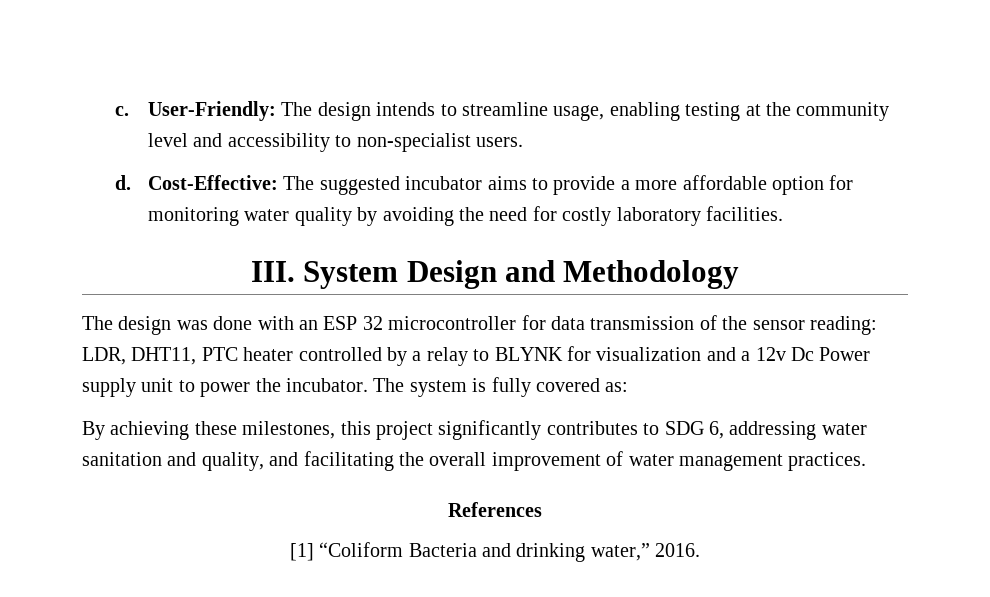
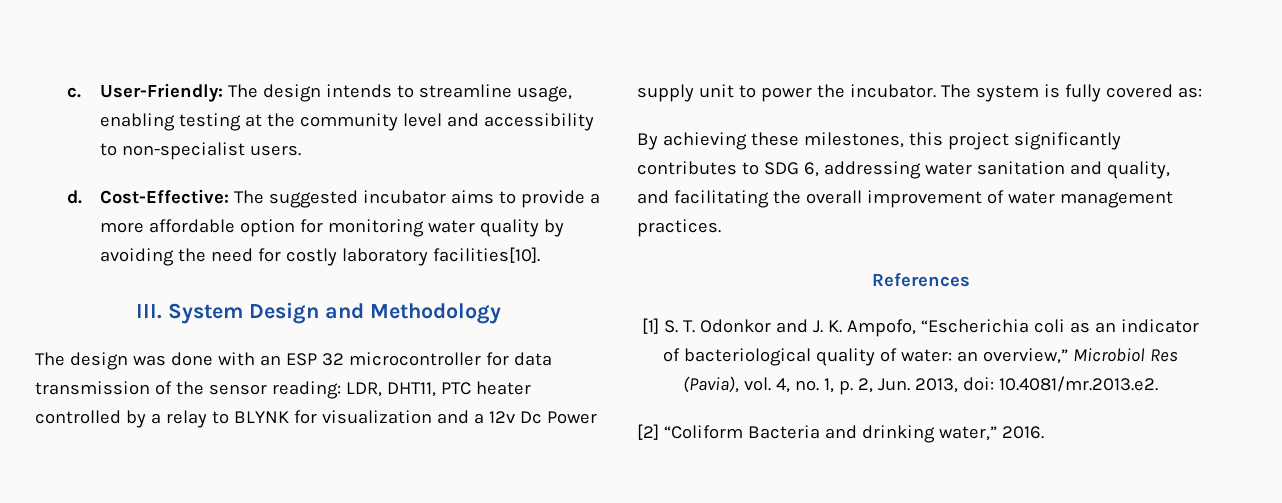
- Cost-Effective: The suggested incubator aims to provide a more affordable option for monitoring water quality by avoiding the need for costly laboratory facilities.
+ Cost-Effective: The suggested incubator aims to provide a more affordable option for monitoring water quality by avoiding the need for costly laboratory facilities[10].
- [1] “Coliform Bacteria and drinking water,” 2016.
+ [1] S. T. Odonkor and J. K. Ampofo, “Escherichia coli as an indicator of bacteriological quality of water: an overview,” Microbiol Res (Pavia), vol. 4, no. 1, p. 2, Jun. 2013, doi: 10.4081/mr.2013.e2.
+ [2] “Coliform Bacteria and drinking water,” 2016.

